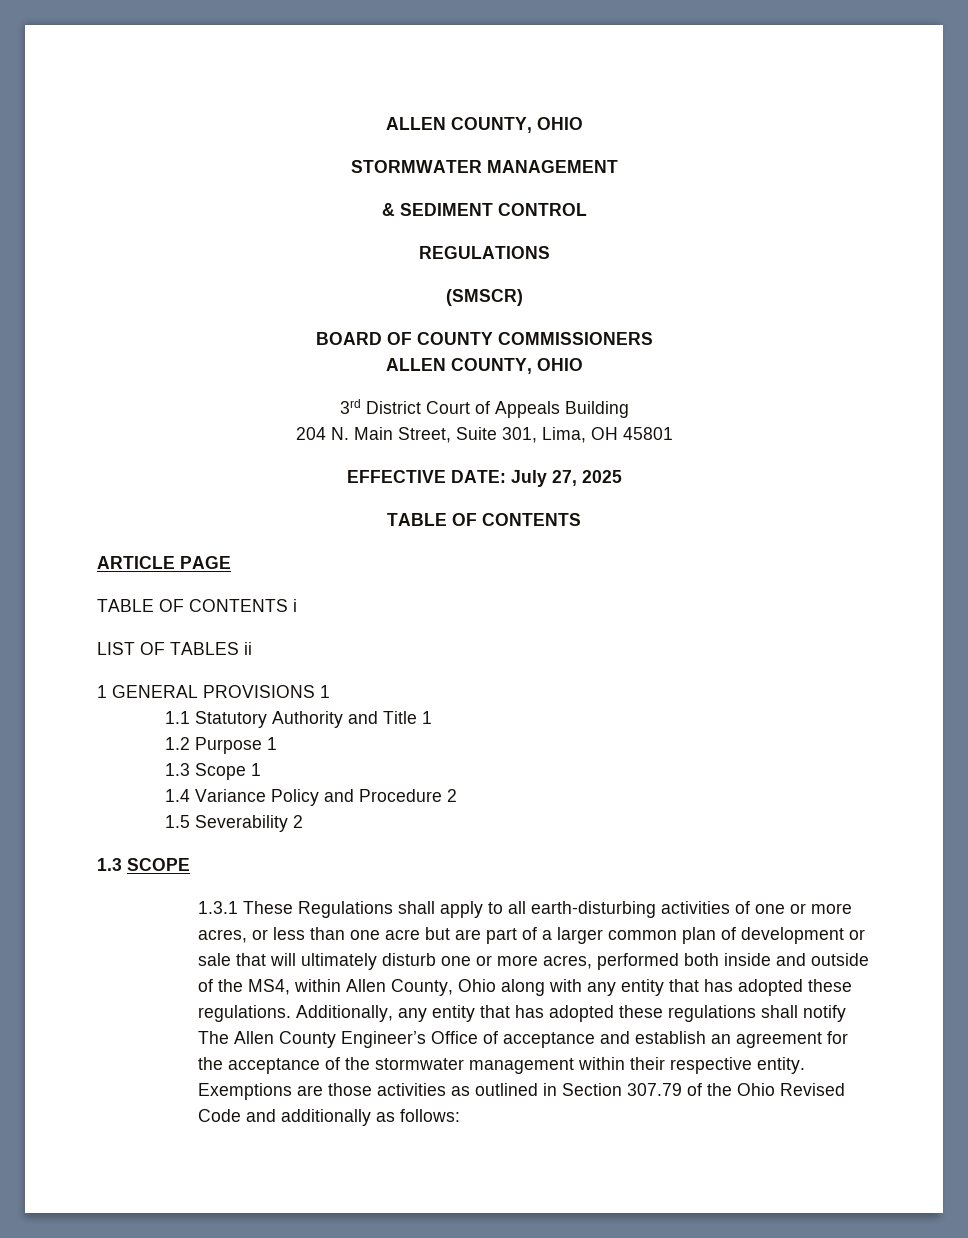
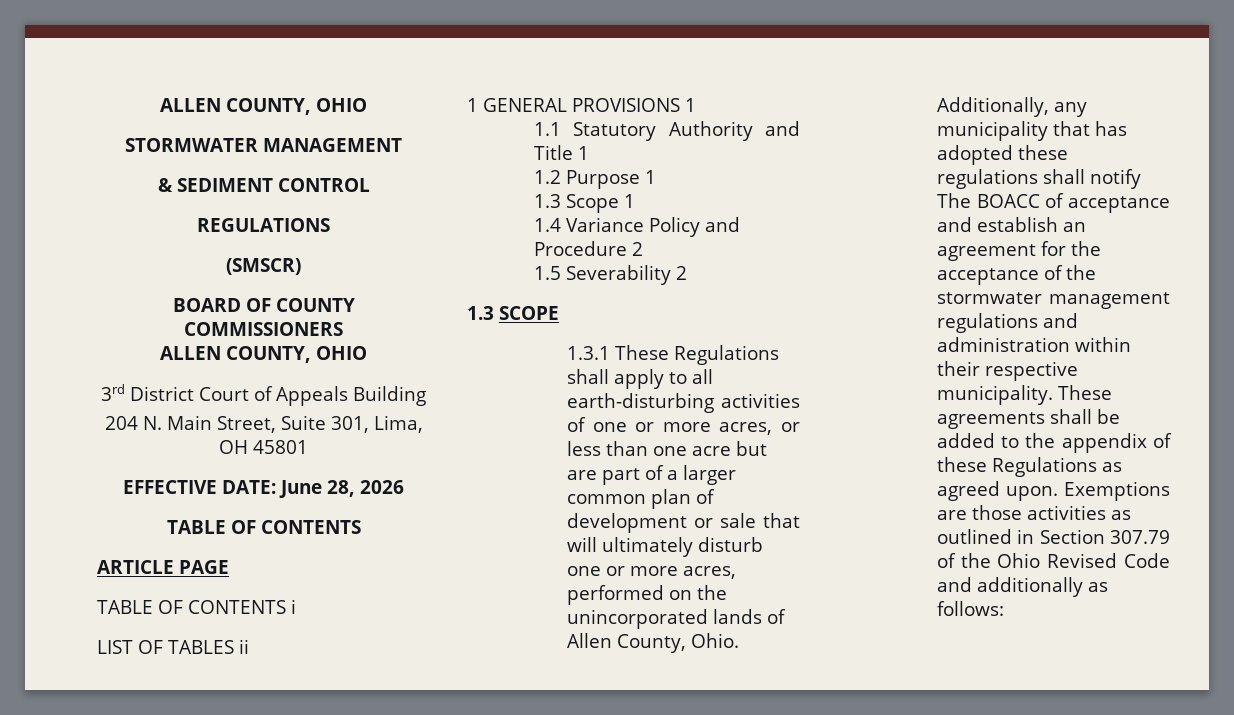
- EFFECTIVE DATE: July 27, 2025
+ EFFECTIVE DATE: June 28, 2026
- 1.3.1 These Regulations shall apply to all earth-disturbing activities of one or more acres, or less than one acre but are part of a larger common plan of development or sale that will ultimately disturb one or more acres, performed both inside and outside of the MS4, within Allen County, Ohio along with any entity that has adopted these regulations.
+ 1.3.1 These Regulations shall apply to all earth-disturbing activities of one or more acres, or less than one acre but are part of a larger common plan of development or sale that will ultimately disturb one or more acres, performed on the unincorporated lands of Allen County, Ohio.
- Additionally, any entity that has adopted these regulations shall notify The Allen County Engineer’s Office of acceptance and establish an agreement for the acceptance of the stormwater management within their respective entity.
+ Additionally, any municipality that has adopted these regulations shall notify The BOACC of acceptance and establish an agreement for the acceptance of the stormwater management regulations and administration within their respective municipality. These agreements shall be added to the appendix of these Regulations as agreed upon.

